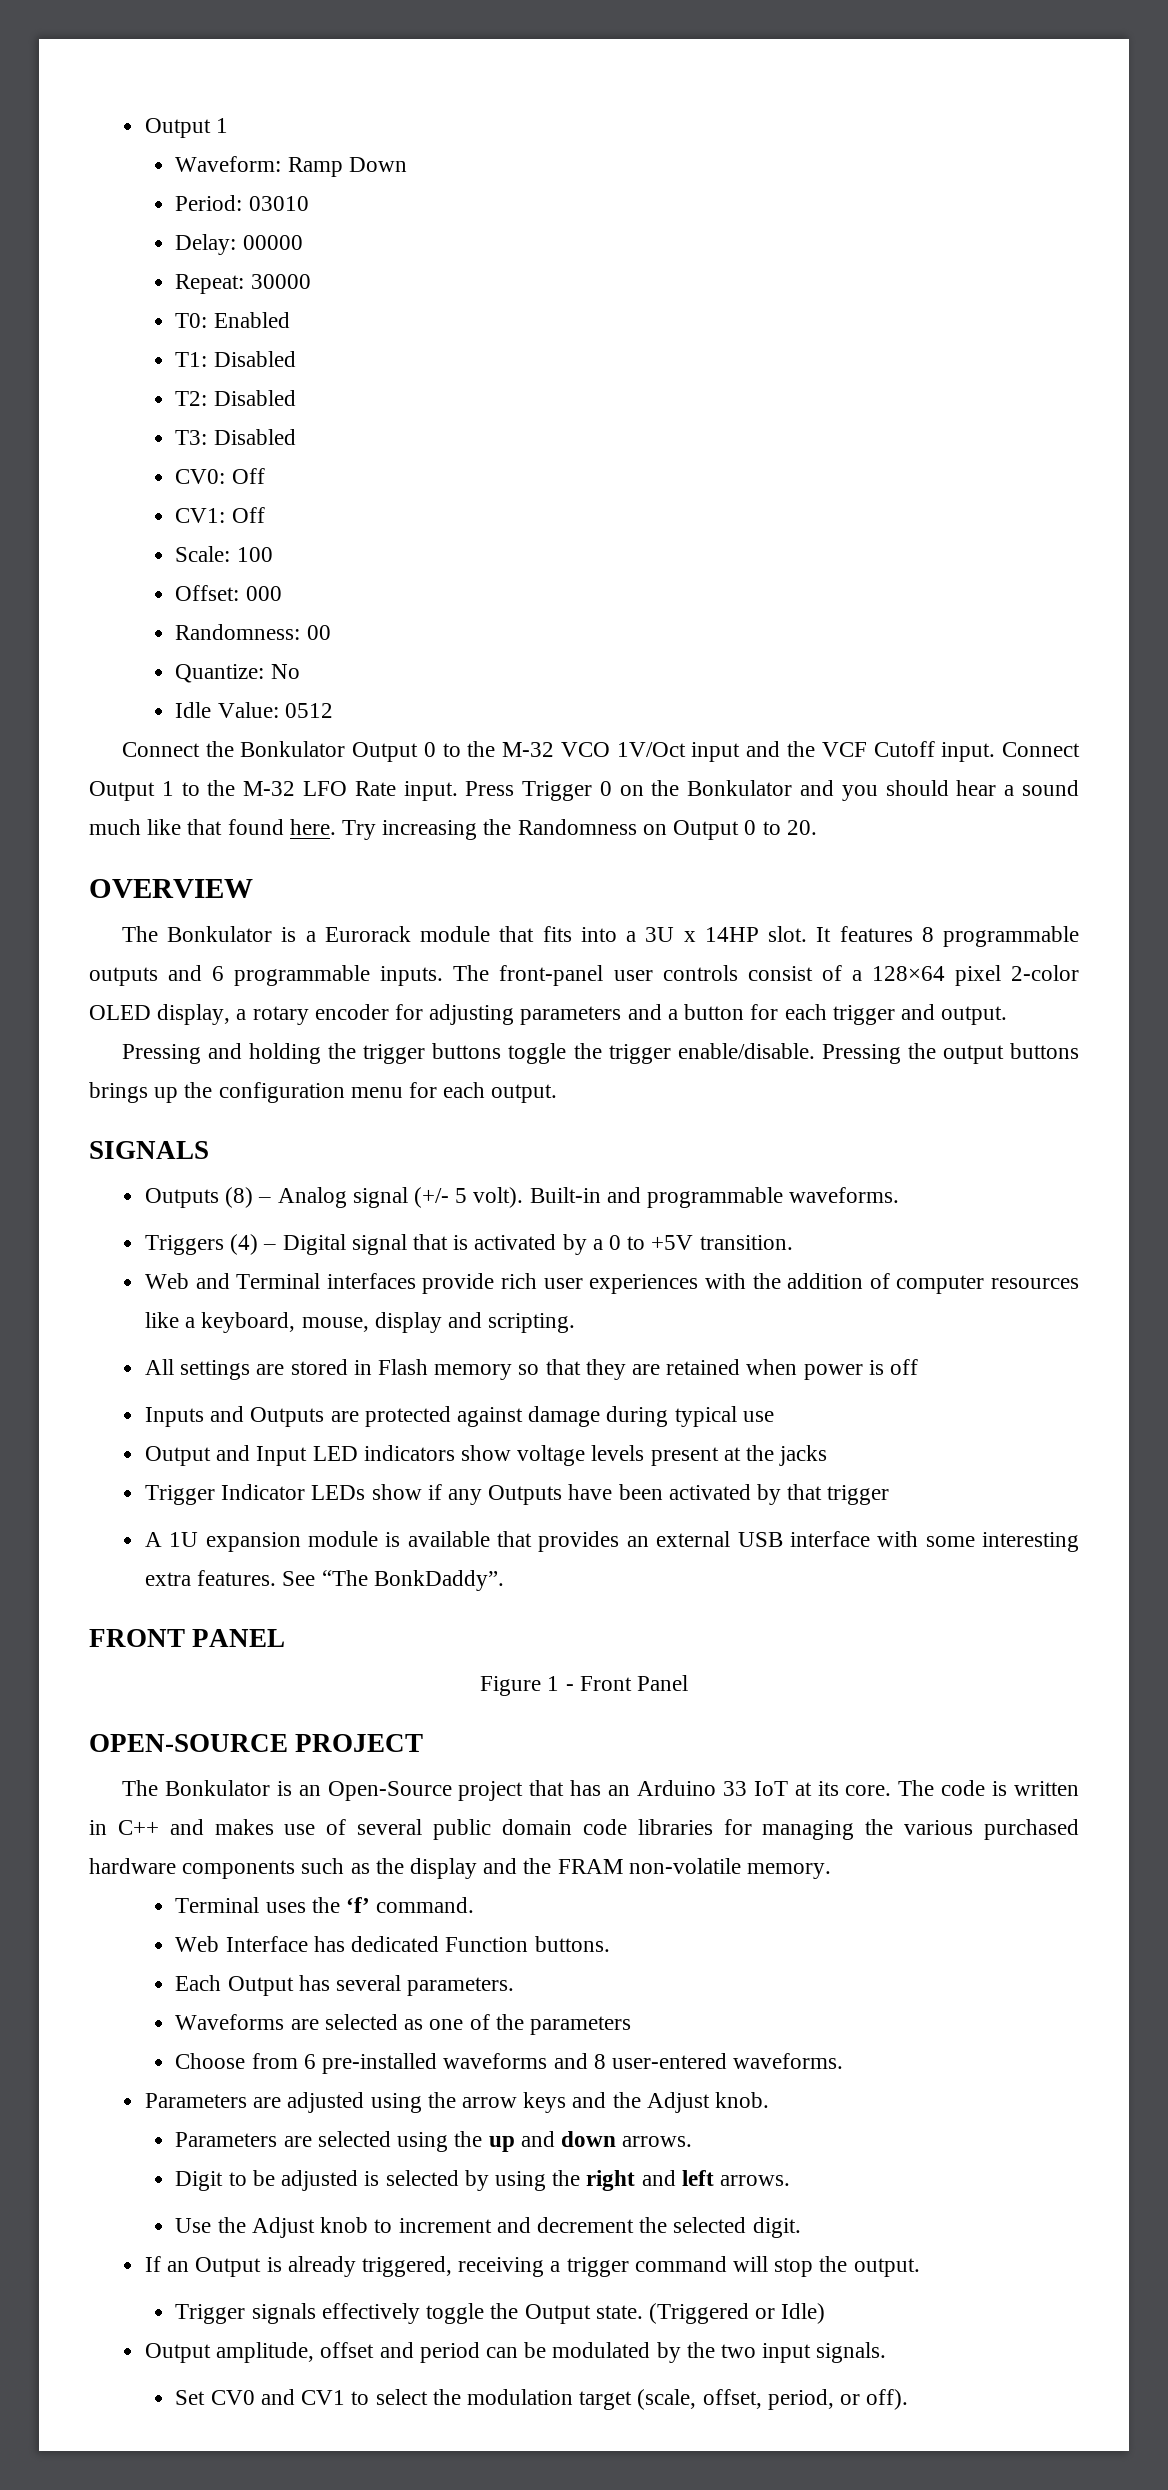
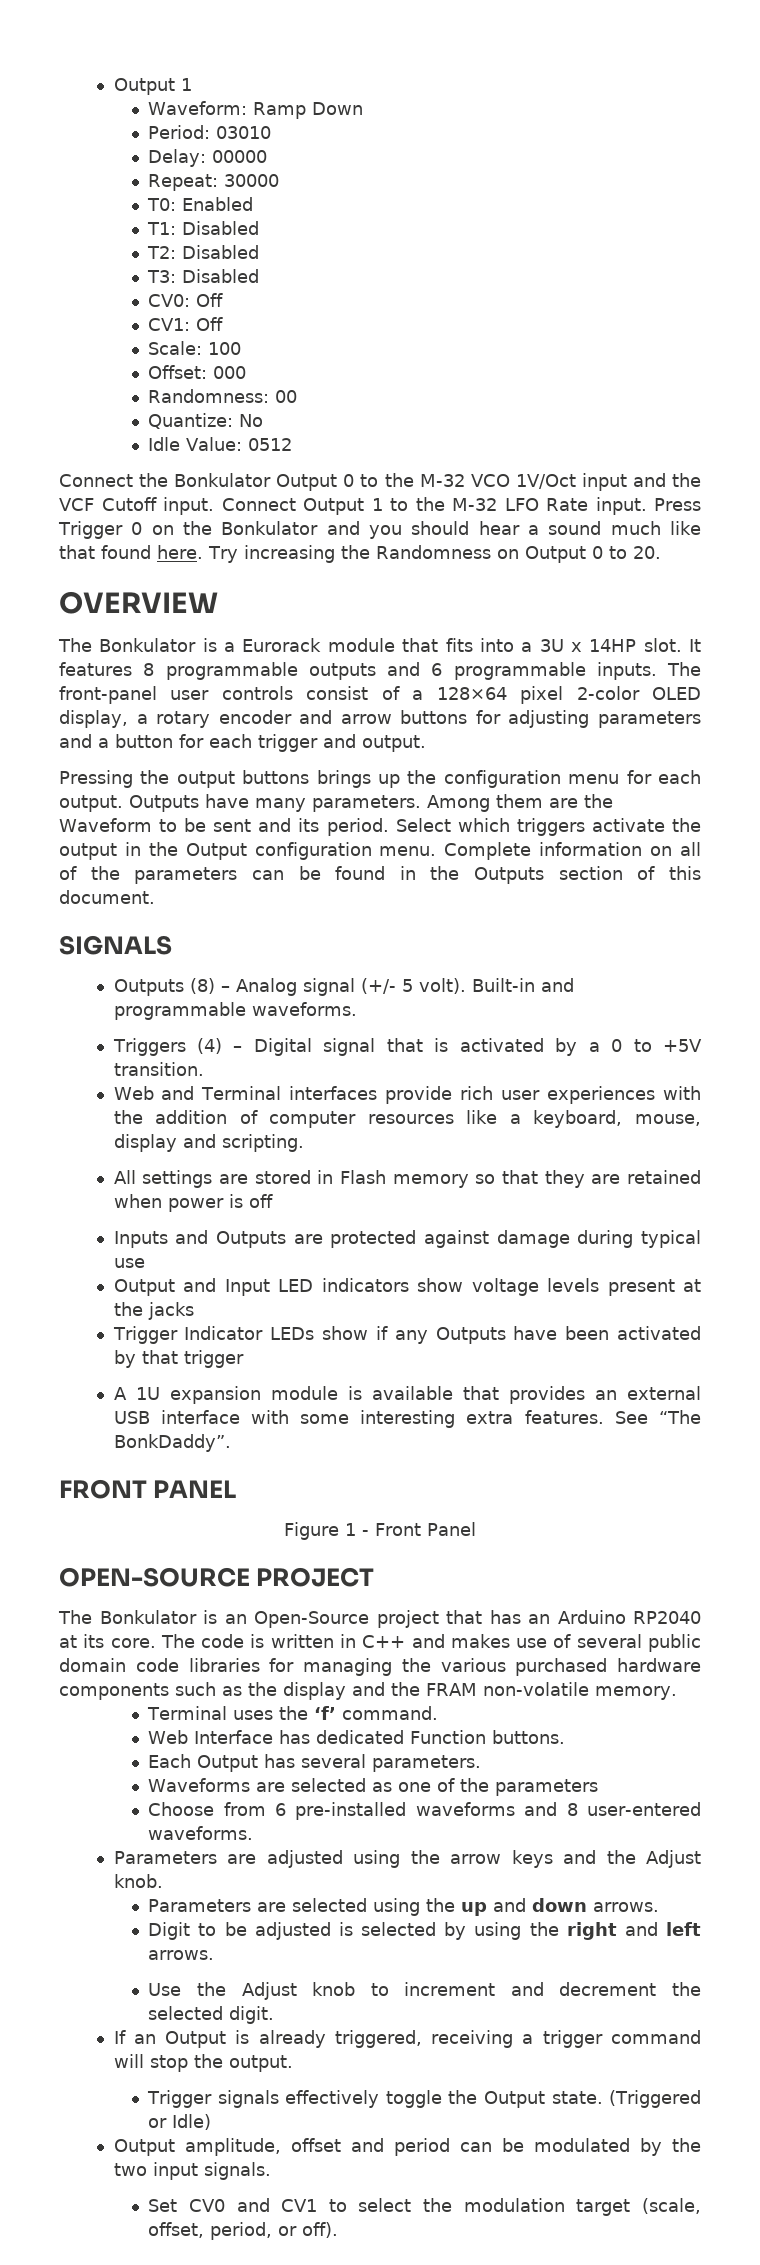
- The front-panel user controls consist of a 128×64 pixel 2-color OLED display, a rotary encoder for adjusting parameters and a button for each trigger and output.
+ The front-panel user controls consist of a 128×64 pixel 2-color OLED display, a rotary encoder and arrow buttons for adjusting parameters and a button for each trigger and output.
- Pressing and holding the trigger buttons toggle the trigger enable/disable. Pressing the output buttons brings up the configuration menu for each output.
+ Pressing the output buttons brings up the configuration menu for each output. Outputs have many parameters. Among them are the Waveform to be sent and its period. Select which triggers activate the output in the Output configuration menu. Complete information on all of the parameters can be found in the Outputs section of this document.
- The Bonkulator is an Open-Source project that has an Arduino 33 IoT at its core.
+ The Bonkulator is an Open-Source project that has an Arduino RP2040 at its core.

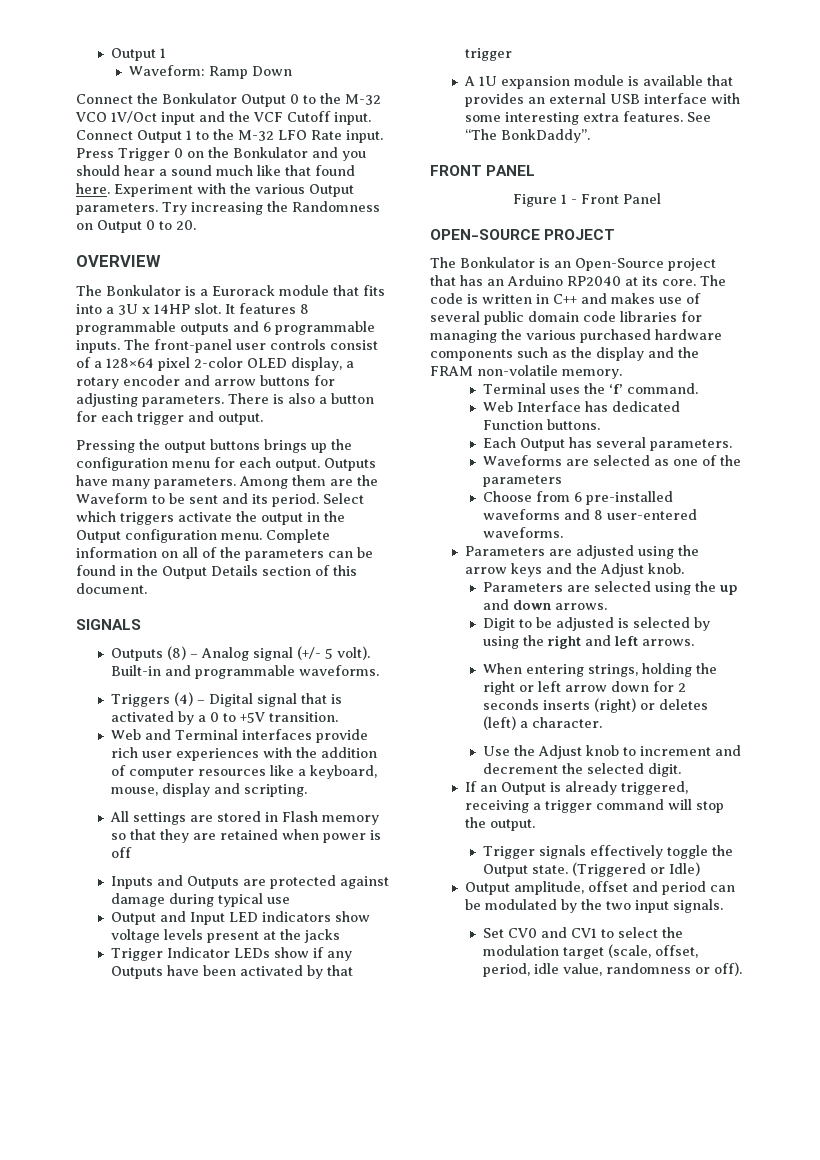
- Period: 03010
- Delay: 00000
- Repeat: 30000
- T0: Enabled
- T1: Disabled
- T2: Disabled
- T3: Disabled
- CV0: Off
- CV1: Off
- Scale: 100
- Offset: 000
- Randomness: 00
- Quantize: No
- Idle Value: 0512
+ Experiment with the various Output parameters.
- The front-panel user controls consist of a 128×64 pixel 2-color OLED display, a rotary encoder and arrow buttons for adjusting parameters and a button for each trigger and output.
+ The front-panel user controls consist of a 128×64 pixel 2-color OLED display, a rotary encoder and arrow buttons for adjusting parameters. There is also a button for each trigger and output.
- Complete information on all of the parameters can be found in the Outputs section of this document.
+ Complete information on all of the parameters can be found in the Output Details section of this document.
+ When entering strings, holding the right or left arrow down for 2 seconds inserts (right) or deletes (left) a character.
- Set CV0 and CV1 to select the modulation target (scale, offset, period, or off).
+ Set CV0 and CV1 to select the modulation target (scale, offset, period, idle value, randomness or off).

